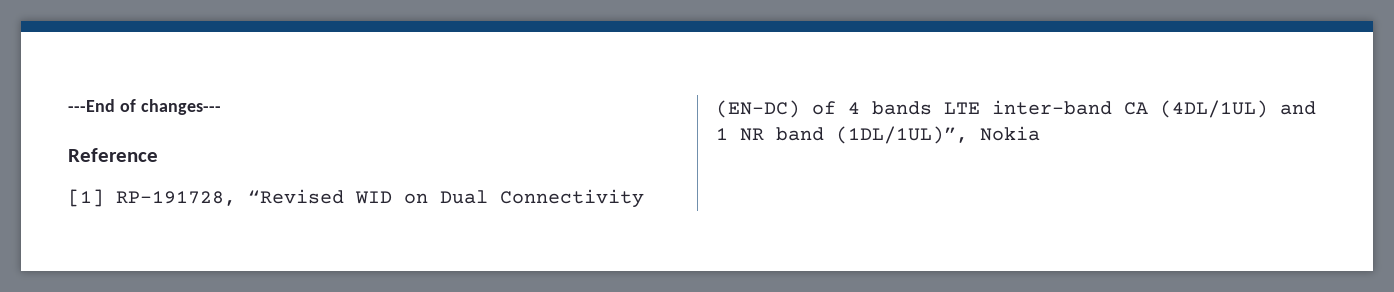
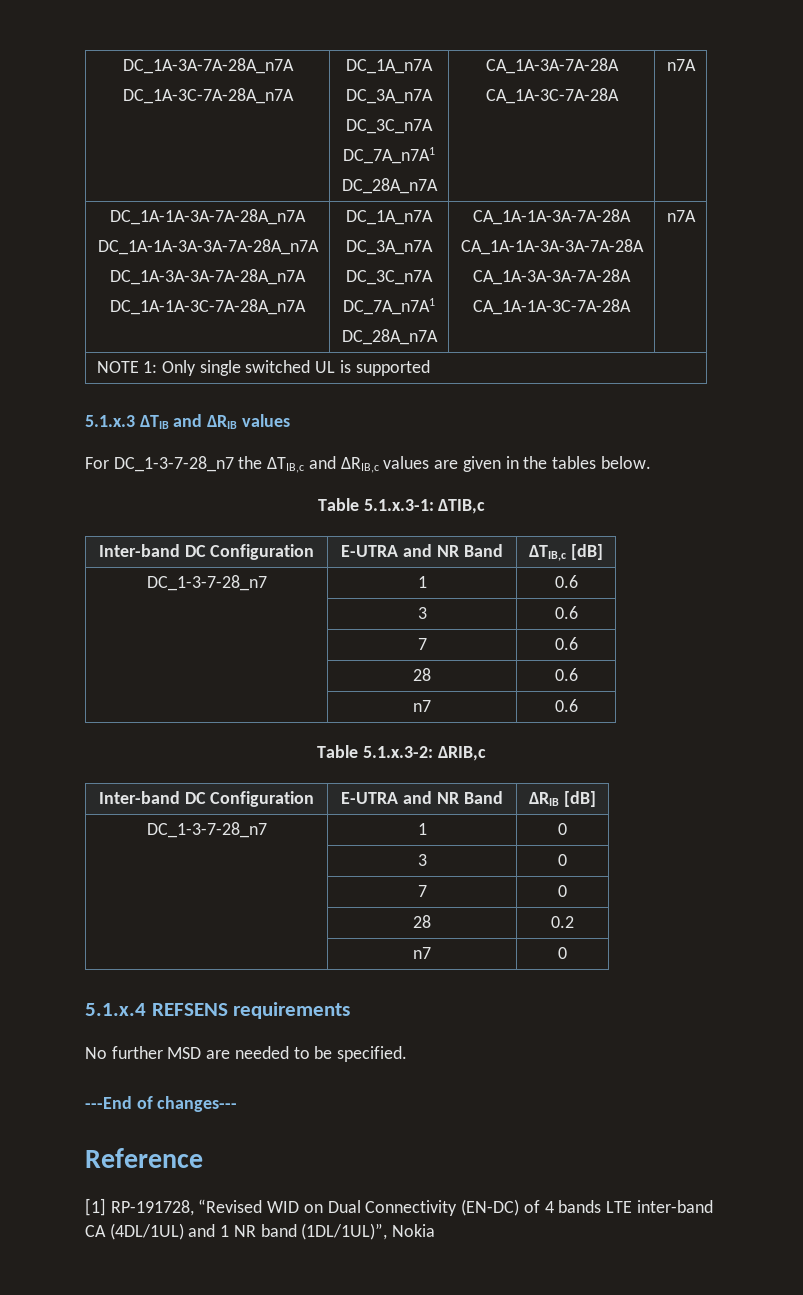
+ DC_1A-3A-7A-28A_n7A
+ DC_1A-3C-7A-28A_n7A | DC_1A_n7A
+ DC_3A_n7A
+ DC_3C_n7A
+ DC_7A_n7A1
+ DC_28A_n7A | CA_1A-3A-7A-28A
+ CA_1A-3C-7A-28A | n7A
+ DC_1A-1A-3A-7A-28A_n7A
+ DC_1A-1A-3A-3A-7A-28A_n7A
+ DC_1A-3A-3A-7A-28A_n7A
+ DC_1A-1A-3C-7A-28A_n7A | DC_1A_n7A
+ DC_3A_n7A
+ DC_3C_n7A
+ DC_7A_n7A1
+ DC_28A_n7A | CA_1A-1A-3A-7A-28A
+ CA_1A-1A-3A-3A-7A-28A
+ CA_1A-3A-3A-7A-28A
+ CA_1A-1A-3C-7A-28A | n7A
+ NOTE 1: Only single switched UL is supported
+ 5.1.x.3 ∆TIB and ∆RIB values
+ For DC_1-3-7-28_n7 the ΔTIB,c and ΔRIB,c values are given in the tables below.
+ Table 5.1.x.3-1: ΔTIB,c
+ Inter-band DC Configuration | E-UTRA and NR Band | ΔTIB,c [dB]
+ DC_1-3-7-28_n7 | 1 | 0.6
+ | 3 | 0.6
+ | 7 | 0.6
+ | 28 | 0.6
+ | n7 | 0.6
+ Table 5.1.x.3-2: ΔRIB,c
+ Inter-band DC Configuration | E-UTRA and NR Band | ΔRIB [dB]
+ DC_1-3-7-28_n7 | 1 | 0
+ | 3 | 0
+ | 7 | 0
+ | 28 | 0.2
+ | n7 | 0
+ 5.1.x.4 REFSENS requirements
+ No further MSD are needed to be specified.

